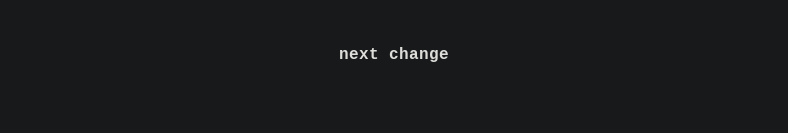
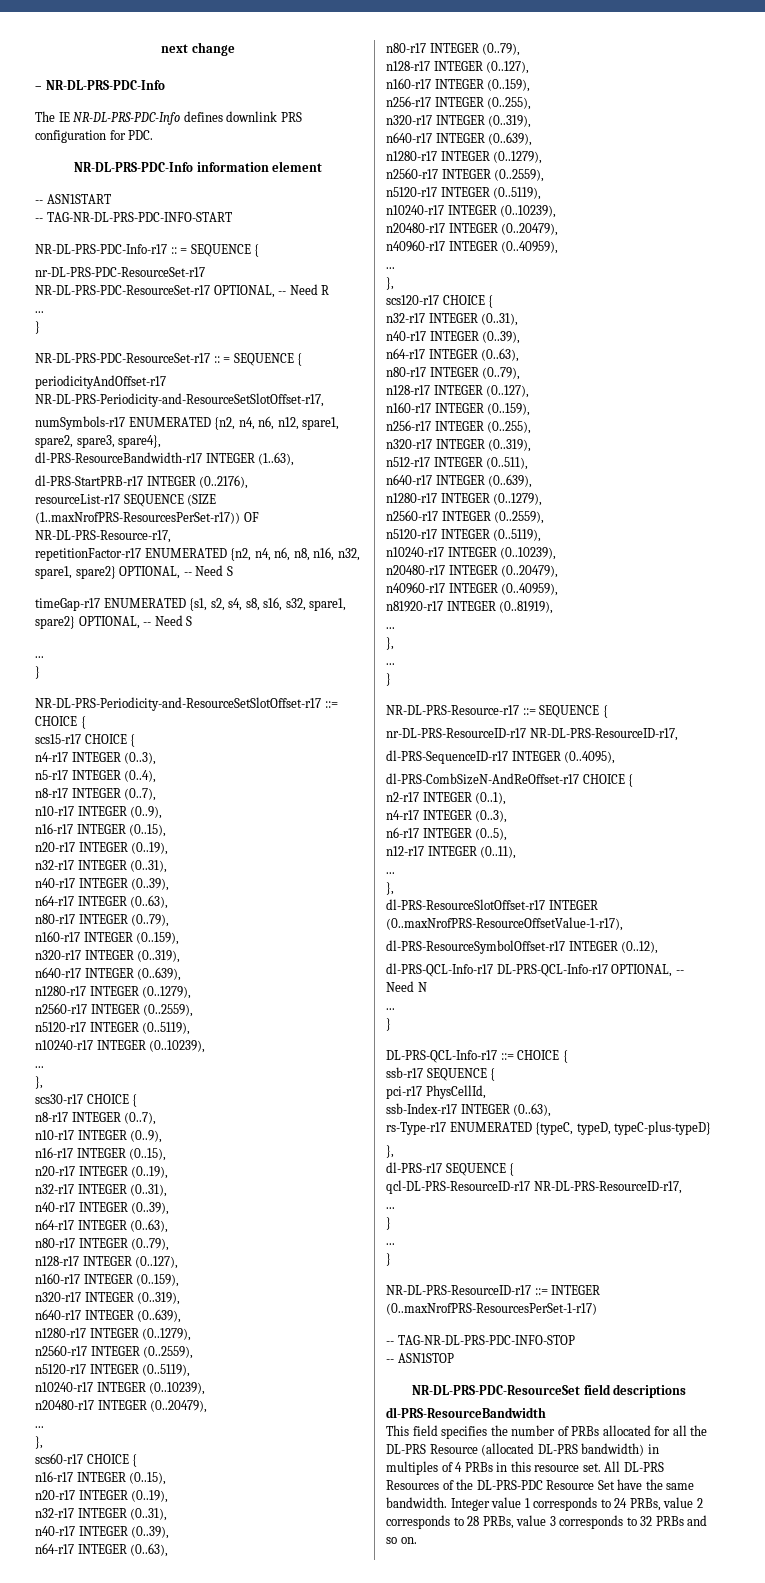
+ – NR-DL-PRS-PDC-Info
+ The IE NR-DL-PRS-PDC-Info defines downlink PRS configuration for PDC.
+ NR-DL-PRS-PDC-Info information element
+ -- ASN1START
+ -- TAG-NR-DL-PRS-PDC-INFO-START
+ NR-DL-PRS-PDC-Info-r17 :: = SEQUENCE {
+ nr-DL-PRS-PDC-ResourceSet-r17 NR-DL-PRS-PDC-ResourceSet-r17 OPTIONAL, -- Need R
+ ...
+ }
+ NR-DL-PRS-PDC-ResourceSet-r17 :: = SEQUENCE {
+ periodicityAndOffset-r17 NR-DL-PRS-Periodicity-and-ResourceSetSlotOffset-r17,
+ numSymbols-r17 ENUMERATED {n2, n4, n6, n12, spare1, spare2, spare3, spare4},
+ dl-PRS-ResourceBandwidth-r17 INTEGER (1..63),
+ dl-PRS-StartPRB-r17 INTEGER (0..2176),
+ resourceList-r17 SEQUENCE (SIZE (1..maxNrofPRS-ResourcesPerSet-r17)) OF NR-DL-PRS-Resource-r17,
+ repetitionFactor-r17 ENUMERATED {n2, n4, n6, n8, n16, n32, spare1, spare2} OPTIONAL, -- Need S
+ timeGap-r17 ENUMERATED {s1, s2, s4, s8, s16, s32, spare1, spare2} OPTIONAL, -- Need S
+ ...
+ }
+ NR-DL-PRS-Periodicity-and-ResourceSetSlotOffset-r17 ::= CHOICE {
+ scs15-r17 CHOICE {
+ n4-r17 INTEGER (0..3),
+ n5-r17 INTEGER (0..4),
+ n8-r17 INTEGER (0..7),
+ n10-r17 INTEGER (0..9),
+ n16-r17 INTEGER (0..15),
+ n20-r17 INTEGER (0..19),
+ n32-r17 INTEGER (0..31),
+ n40-r17 INTEGER (0..39),
+ n64-r17 INTEGER (0..63),
+ n80-r17 INTEGER (0..79),
+ n160-r17 INTEGER (0..159),
+ n320-r17 INTEGER (0..319),
+ n640-r17 INTEGER (0..639),
+ n1280-r17 INTEGER (0..1279),
+ n2560-r17 INTEGER (0..2559),
+ n5120-r17 INTEGER (0..5119),
+ n10240-r17 INTEGER (0..10239),
+ ...
+ },
+ scs30-r17 CHOICE {
+ n8-r17 INTEGER (0..7),
+ n10-r17 INTEGER (0..9),
+ n16-r17 INTEGER (0..15),
+ n20-r17 INTEGER (0..19),
+ n32-r17 INTEGER (0..31),
+ n40-r17 INTEGER (0..39),
+ n64-r17 INTEGER (0..63),
+ n80-r17 INTEGER (0..79),
+ n128-r17 INTEGER (0..127),
+ n160-r17 INTEGER (0..159),
+ n320-r17 INTEGER (0..319),
+ n640-r17 INTEGER (0..639),
+ n1280-r17 INTEGER (0..1279),
+ n2560-r17 INTEGER (0..2559),
+ n5120-r17 INTEGER (0..5119),
+ n10240-r17 INTEGER (0..10239),
+ n20480-r17 INTEGER (0..20479),
+ ...
+ },
+ scs60-r17 CHOICE {
+ n16-r17 INTEGER (0..15),
+ n20-r17 INTEGER (0..19),
+ n32-r17 INTEGER (0..31),
+ n40-r17 INTEGER (0..39),
+ n64-r17 INTEGER (0..63),
+ n80-r17 INTEGER (0..79),
+ n128-r17 INTEGER (0..127),
+ n160-r17 INTEGER (0..159),
+ n256-r17 INTEGER (0..255),
+ n320-r17 INTEGER (0..319),
+ n640-r17 INTEGER (0..639),
+ n1280-r17 INTEGER (0..1279),
+ n2560-r17 INTEGER (0..2559),
+ n5120-r17 INTEGER (0..5119),
+ n10240-r17 INTEGER (0..10239),
+ n20480-r17 INTEGER (0..20479),
+ n40960-r17 INTEGER (0..40959),
+ ...
+ },
+ scs120-r17 CHOICE {
+ n32-r17 INTEGER (0..31),
+ n40-r17 INTEGER (0..39),
+ n64-r17 INTEGER (0..63),
+ n80-r17 INTEGER (0..79),
+ n128-r17 INTEGER (0..127),
+ n160-r17 INTEGER (0..159),
+ n256-r17 INTEGER (0..255),
+ n320-r17 INTEGER (0..319),
+ n512-r17 INTEGER (0..511),
+ n640-r17 INTEGER (0..639),
+ n1280-r17 INTEGER (0..1279),
+ n2560-r17 INTEGER (0..2559),
+ n5120-r17 INTEGER (0..5119),
+ n10240-r17 INTEGER (0..10239),
+ n20480-r17 INTEGER (0..20479),
+ n40960-r17 INTEGER (0..40959),
+ n81920-r17 INTEGER (0..81919),
+ ...
+ },
+ ...
+ }
+ NR-DL-PRS-Resource-r17 ::= SEQUENCE {
+ nr-DL-PRS-ResourceID-r17 NR-DL-PRS-ResourceID-r17,
+ dl-PRS-SequenceID-r17 INTEGER (0..4095),
+ dl-PRS-CombSizeN-AndReOffset-r17 CHOICE {
+ n2-r17 INTEGER (0..1),
+ n4-r17 INTEGER (0..3),
+ n6-r17 INTEGER (0..5),
+ n12-r17 INTEGER (0..11),
+ ...
+ },
+ dl-PRS-ResourceSlotOffset-r17 INTEGER (0..maxNrofPRS-ResourceOffsetValue-1-r17),
+ dl-PRS-ResourceSymbolOffset-r17 INTEGER (0..12),
+ dl-PRS-QCL-Info-r17 DL-PRS-QCL-Info-r17 OPTIONAL, -- Need N
+ ...
+ }
+ DL-PRS-QCL-Info-r17 ::= CHOICE {
+ ssb-r17 SEQUENCE {
+ pci-r17 PhysCellId,
+ ssb-Index-r17 INTEGER (0..63),
+ rs-Type-r17 ENUMERATED {typeC, typeD, typeC-plus-typeD}
+ },
+ dl-PRS-r17 SEQUENCE {
+ qcl-DL-PRS-ResourceID-r17 NR-DL-PRS-ResourceID-r17,
+ ...
+ }
+ ...
+ }
+ NR-DL-PRS-ResourceID-r17 ::= INTEGER (0..maxNrofPRS-ResourcesPerSet-1-r17)
+ -- TAG-NR-DL-PRS-PDC-INFO-STOP
+ -- ASN1STOP
+ NR-DL-PRS-PDC-ResourceSet field descriptions
+ dl-PRS-ResourceBandwidth
+ This field specifies the number of PRBs allocated for all the DL-PRS Resource (allocated DL-PRS bandwidth) in multiples of 4 PRBs in this resource set. All DL-PRS Resources of the DL-PRS-PDC Resource Set have the same bandwidth. Integer value 1 corresponds to 24 PRBs, value 2 corresponds to 28 PRBs, value 3 corresponds to 32 PRBs and so on.

